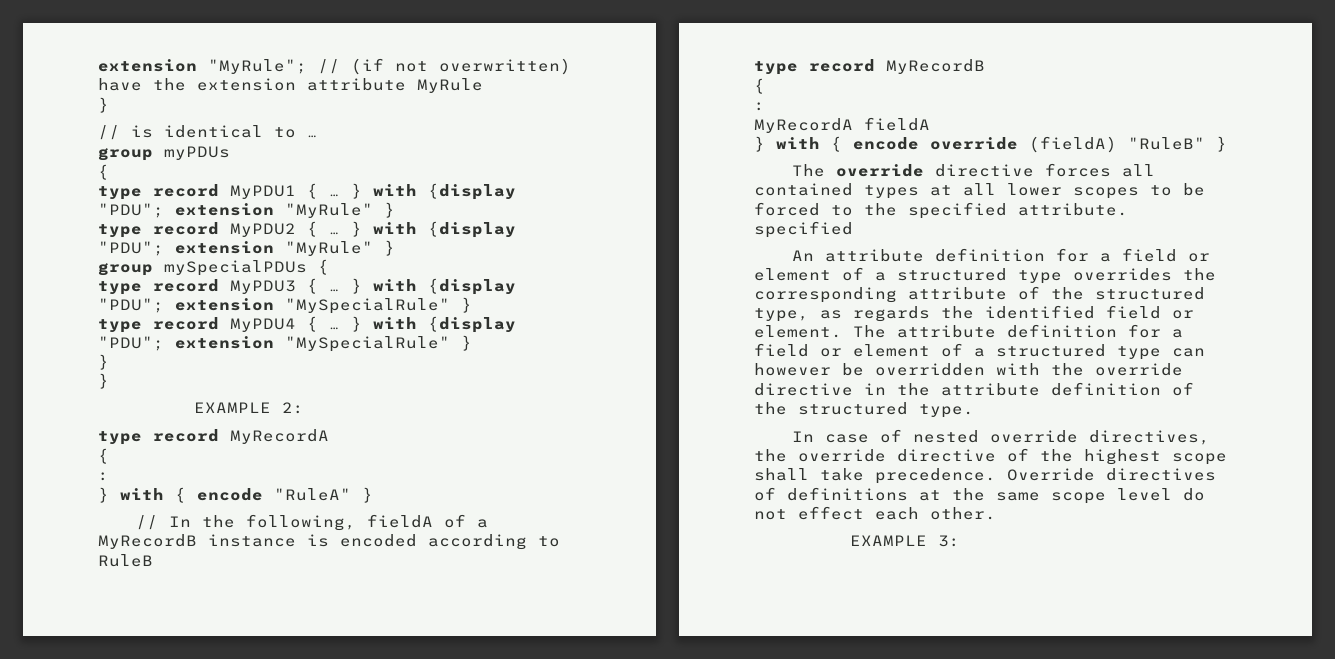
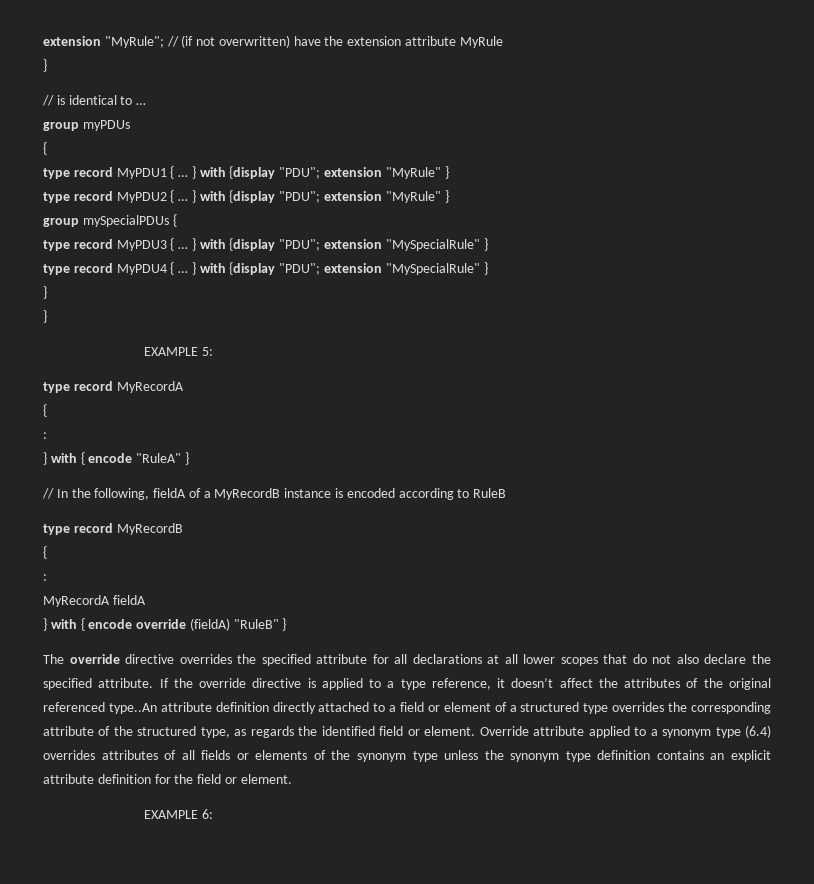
- EXAMPLE 2:
+ EXAMPLE 5:
- The override directive forces all contained types at all lower scopes to be forced to the specified attribute. specified
- An attribute definition for a field or element of a structured type overrides the corresponding attribute of the structured type, as regards the identified field or element.
+ The override directive overrides the specified attribute for all declarations at all lower scopes that do not also declare the specified attribute. If the override directive is applied to a type reference, it doesn’t affect the attributes of the original referenced type..An attribute definition directly attached to a field or element of a structured type overrides the corresponding attribute of the structured type, as regards the identified field or element.
- The attribute definition for a field or element of a structured type can however be overridden with the override directive in the attribute definition of the structured type.
- In case of nested override directives, the override directive of the highest scope shall take precedence. Override directives of definitions at the same scope level do not effect each other.
- EXAMPLE 3:
+ Override attribute applied to a synonym type (6.4) overrides attributes of all fields or elements of the synonym type unless the synonym type definition contains an explicit attribute definition for the field or element.
+ EXAMPLE 6:

